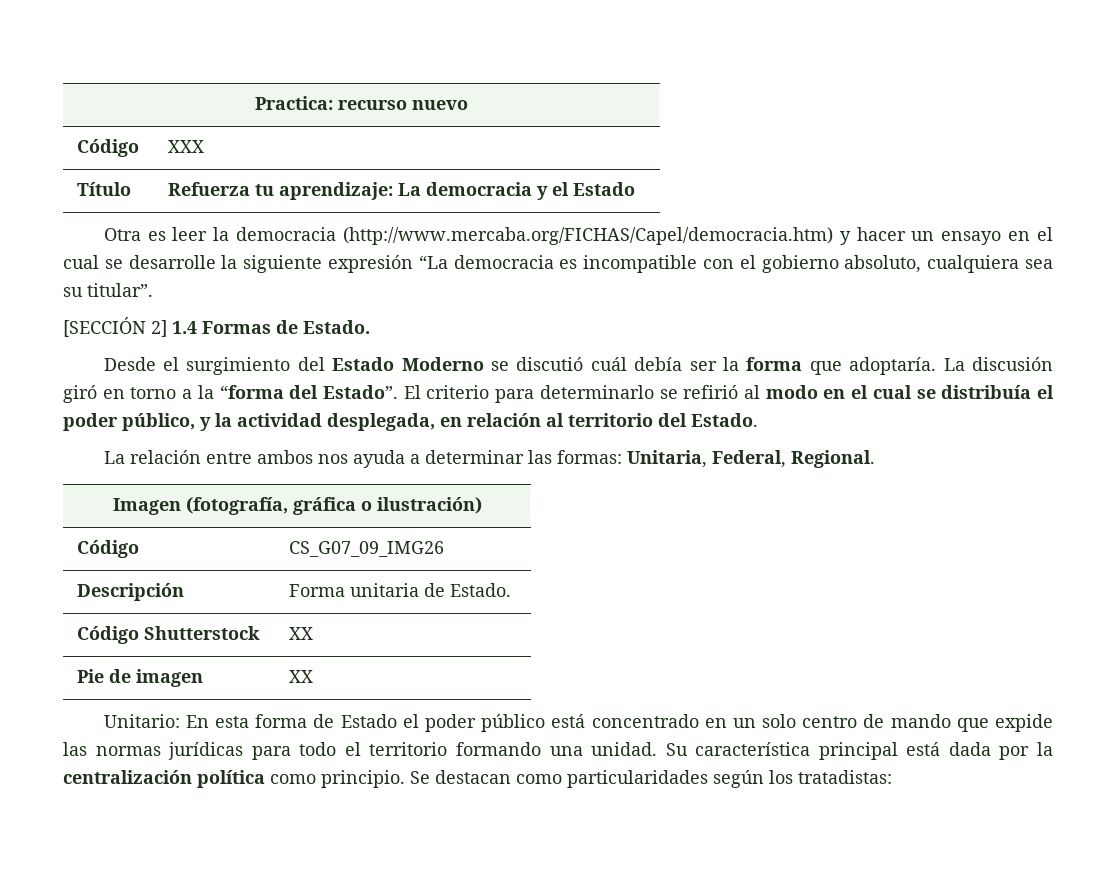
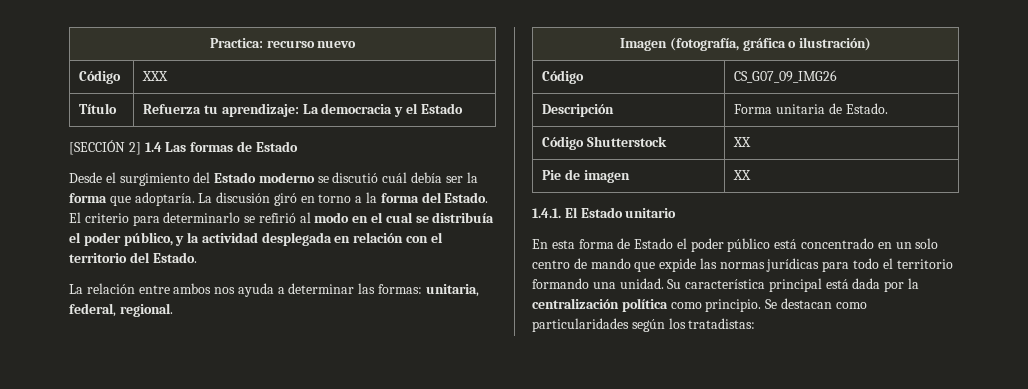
- Otra es leer la democracia (http://www.mercaba.org/FICHAS/Capel/democracia.htm) y hacer un ensayo en el cual se desarrolle la siguiente expresión “La democracia es incompatible con el gobierno absoluto, cualquiera sea su titular”.
- [SECCIÓN 2] 1.4 Formas de Estado.
+ [SECCIÓN 2] 1.4 Las formas de Estado
- Desde el surgimiento del Estado Moderno se discutió cuál debía ser la forma que adoptaría.
+ Desde el surgimiento del Estado moderno se discutió cuál debía ser la forma que adoptaría.
- La discusión giró en torno a la “forma del Estado”.
+ La discusión giró en torno a la forma del Estado.
- El criterio para determinarlo se refirió al modo en el cual se distribuía el poder público, y la actividad desplegada, en relación al territorio del Estado.
+ El criterio para determinarlo se refirió al modo en el cual se distribuía el poder público, y la actividad desplegada en relación con el territorio del Estado.
- La relación entre ambos nos ayuda a determinar las formas: Unitaria, Federal, Regional.
+ La relación entre ambos nos ayuda a determinar las formas: unitaria, federal, regional.
- Unitario: En esta forma de Estado el poder público está concentrado en un solo centro de mando que expide las normas jurídicas para todo el territorio formando una unidad.
+ 1.4.1. El Estado unitario
+ En esta forma de Estado el poder público está concentrado en un solo centro de mando que expide las normas jurídicas para todo el territorio formando una unidad.

